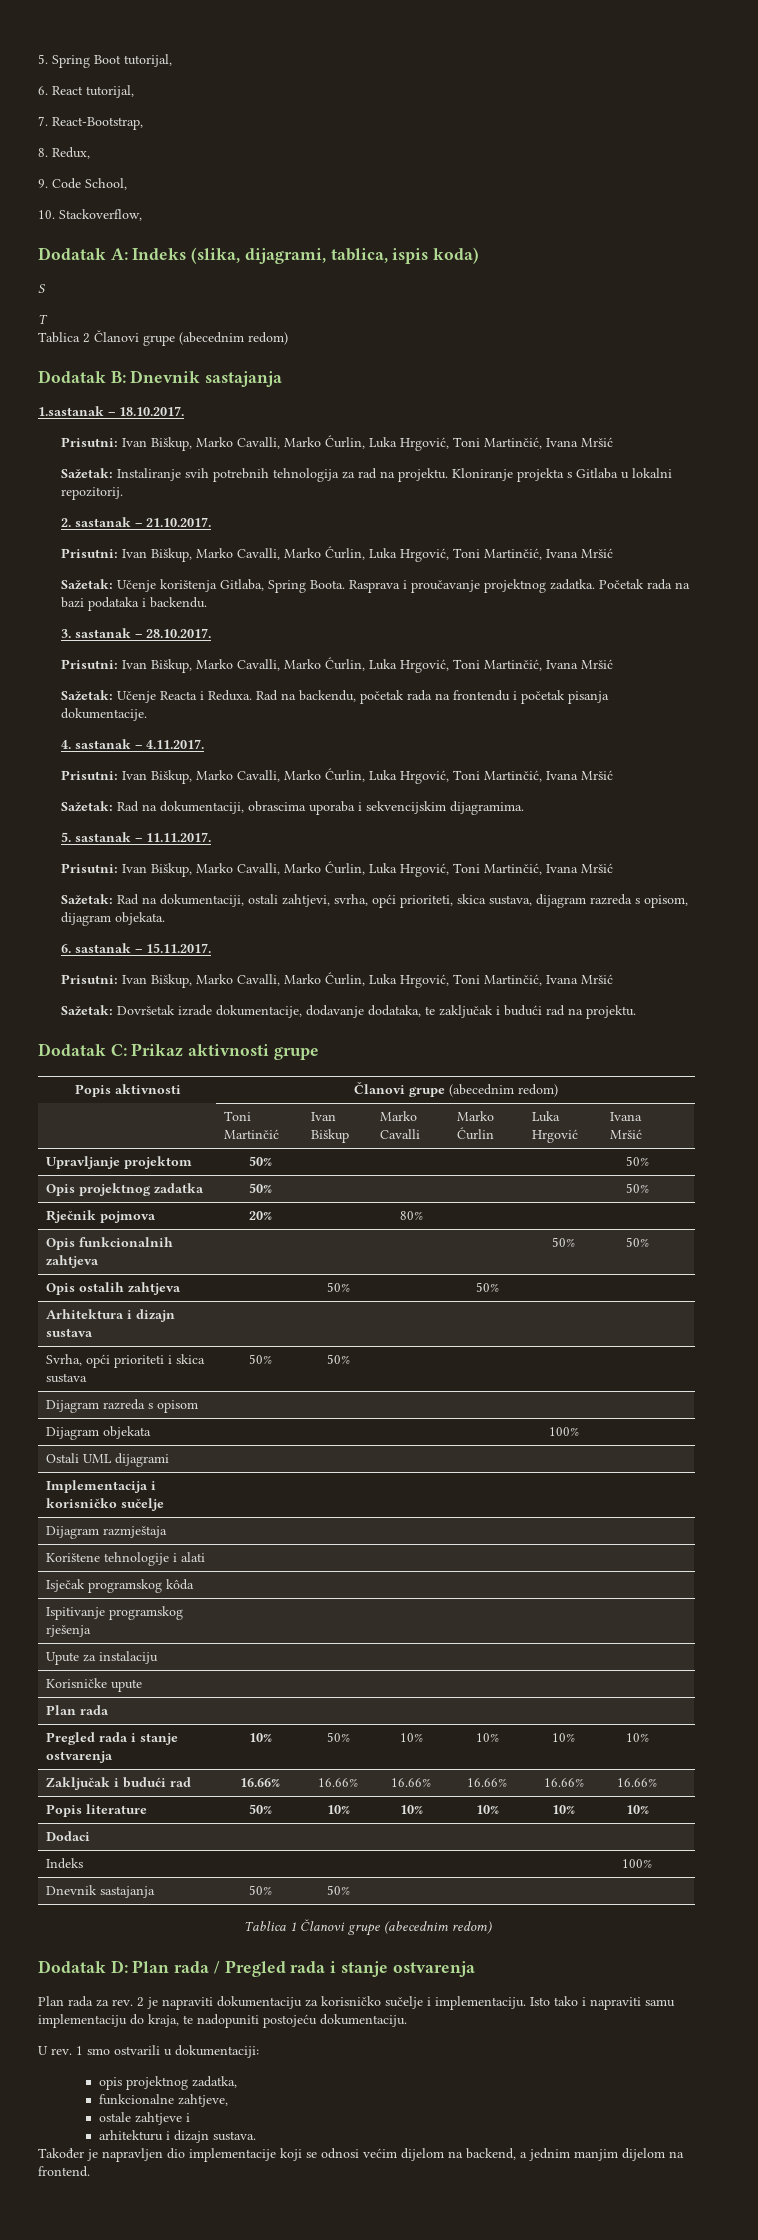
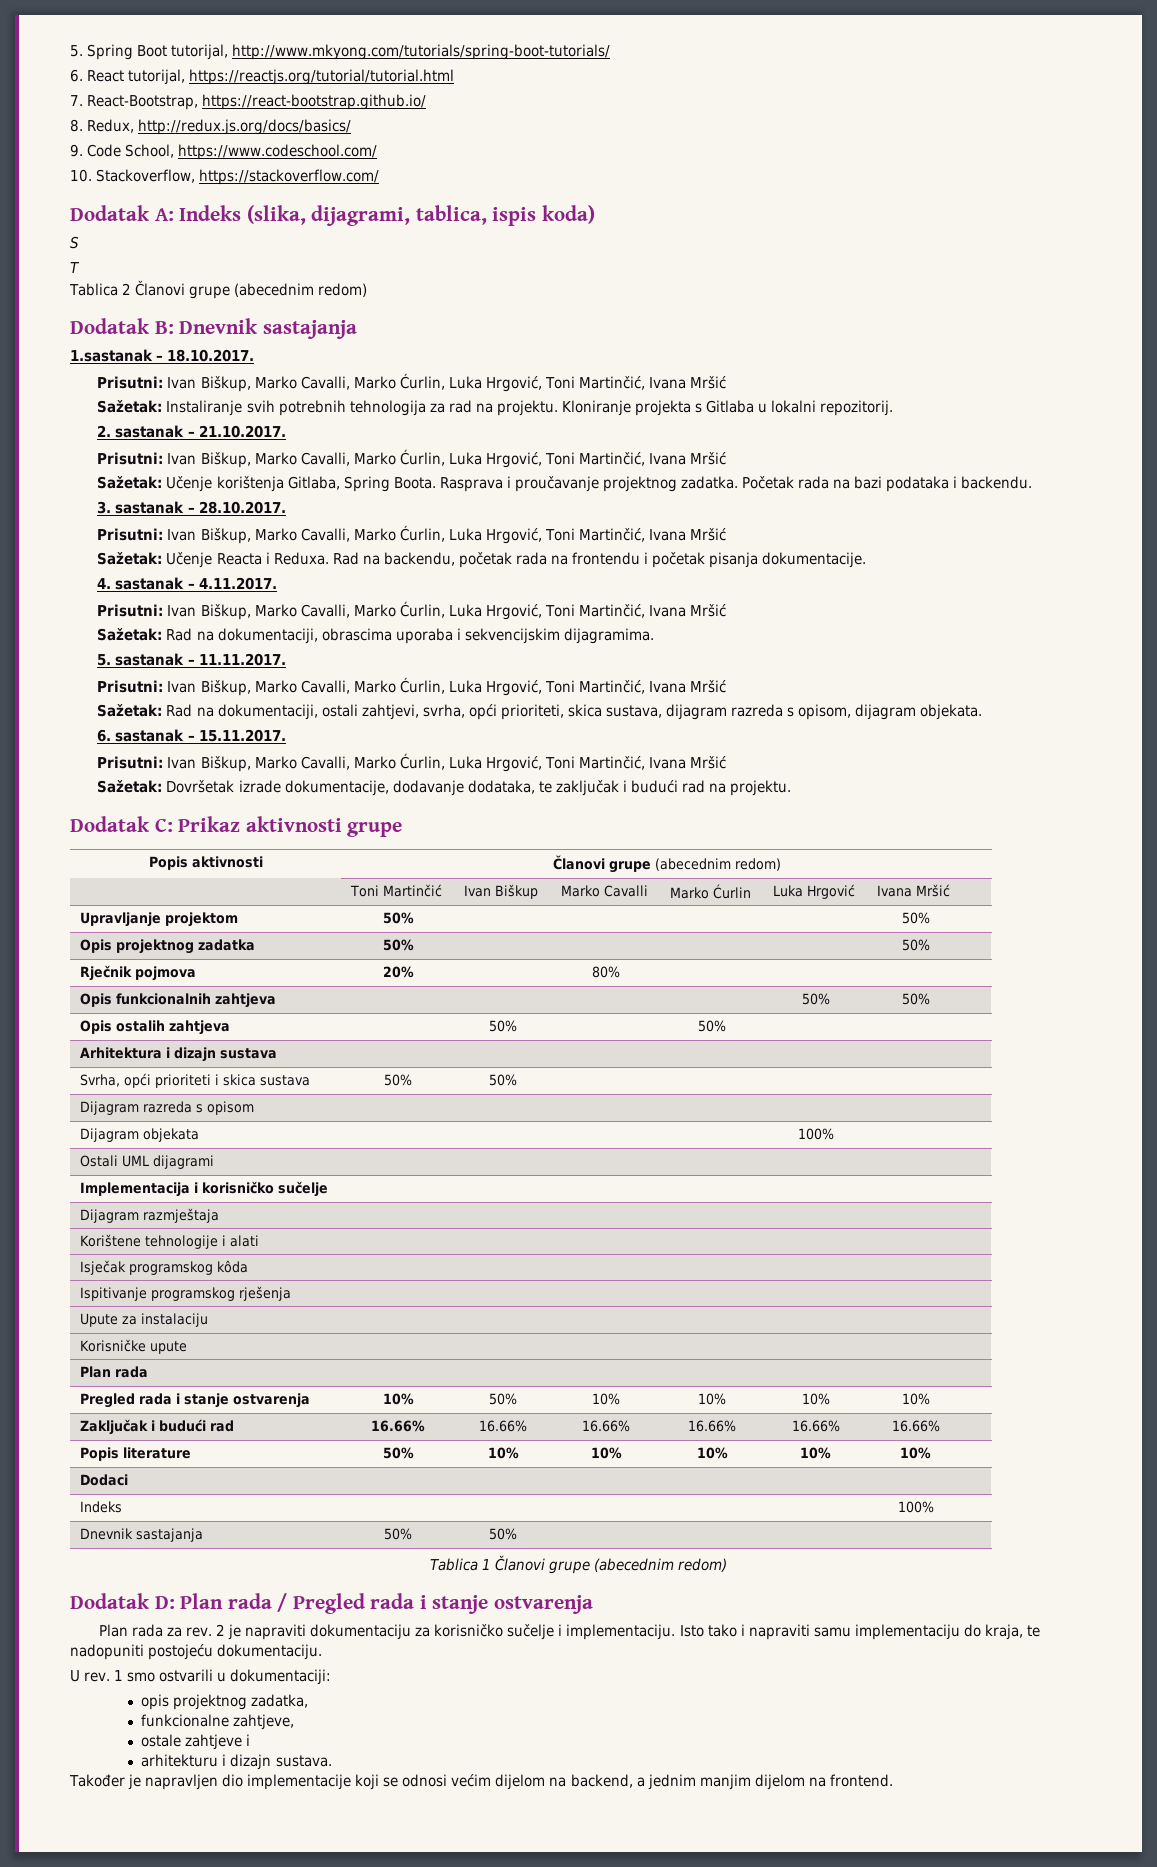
- 5. Spring Boot tutorijal,
+ 5. Spring Boot tutorijal, http://www.mkyong.com/tutorials/spring-boot-tutorials/
- 6. React tutorijal,
+ 6. React tutorijal, https://reactjs.org/tutorial/tutorial.html
- 7. React-Bootstrap,
+ 7. React-Bootstrap, https://react-bootstrap.github.io/
- 8. Redux,
+ 8. Redux, http://redux.js.org/docs/basics/
- 9. Code School,
+ 9. Code School, https://www.codeschool.com/
- 10. Stackoverflow,
+ 10. Stackoverflow, https://stackoverflow.com/

